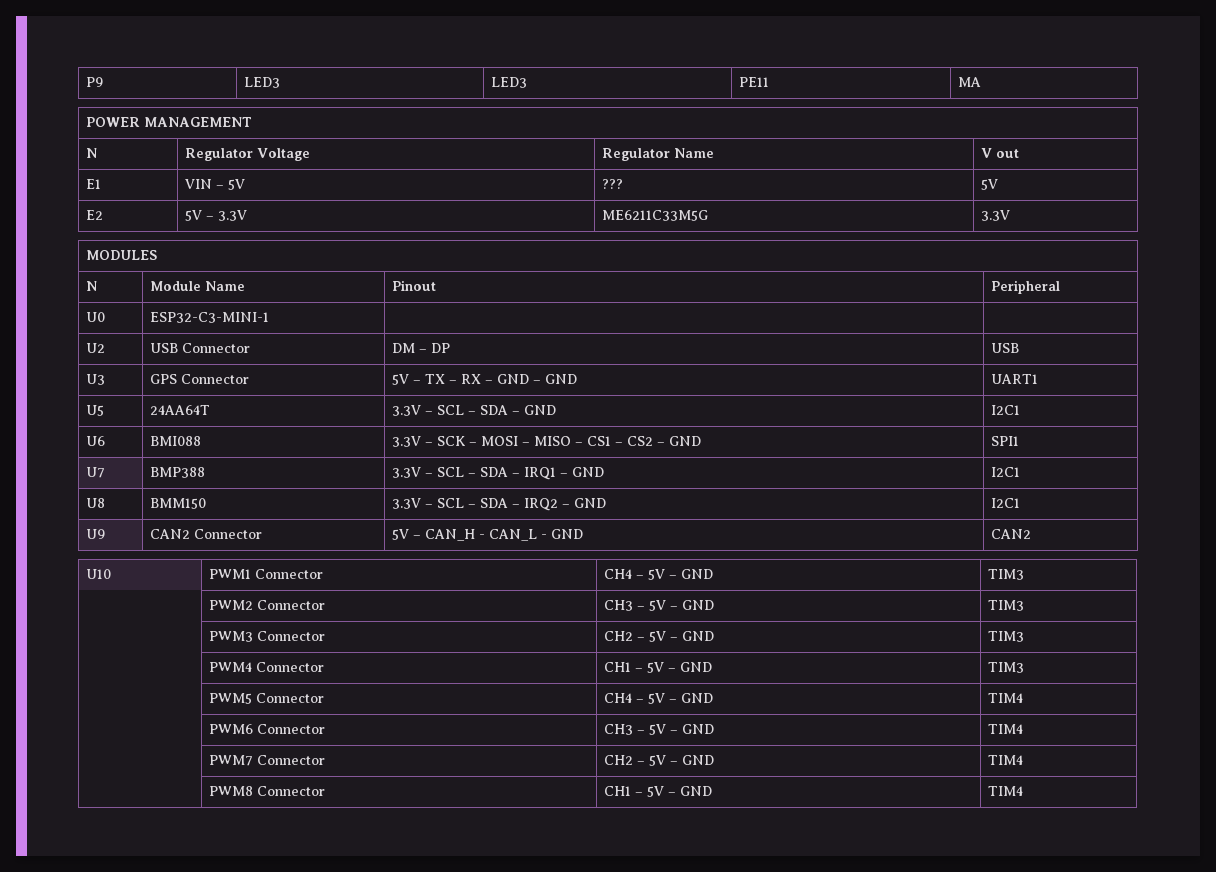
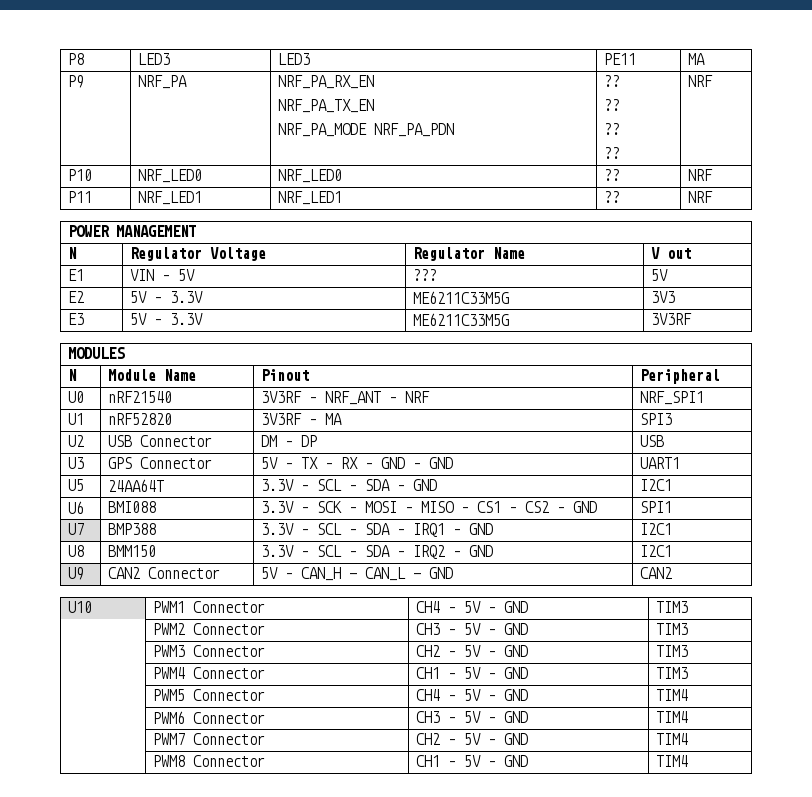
- P9 | LED3 | LED3 | PE11 | MA
+ P8 | LED3 | LED3 | PE11 | MA
+ P9 | NRF_PA | NRF_PA_RX_EN
+ NRF_PA_TX_EN
+ NRF_PA_MODE NRF_PA_PDN | ??
+ ??
+ ??
+ ?? | NRF
+ P10 | NRF_LED0 | NRF_LED0 | ?? | NRF
+ P11 | NRF_LED1 | NRF_LED1 | ?? | NRF
- E2 | 5V – 3.3V | ME6211C33M5G | 3.3V
+ E2 | 5V – 3.3V | ME6211C33M5G | 3V3
+ E3 | 5V – 3.3V | ME6211C33M5G | 3V3RF
- U0 | ESP32-C3-MINI-1 | |
+ U0 | nRF21540 | 3V3RF – NRF_ANT – NRF | NRF_SPI1
+ U1 | nRF52820 | 3V3RF – MA | SPI3

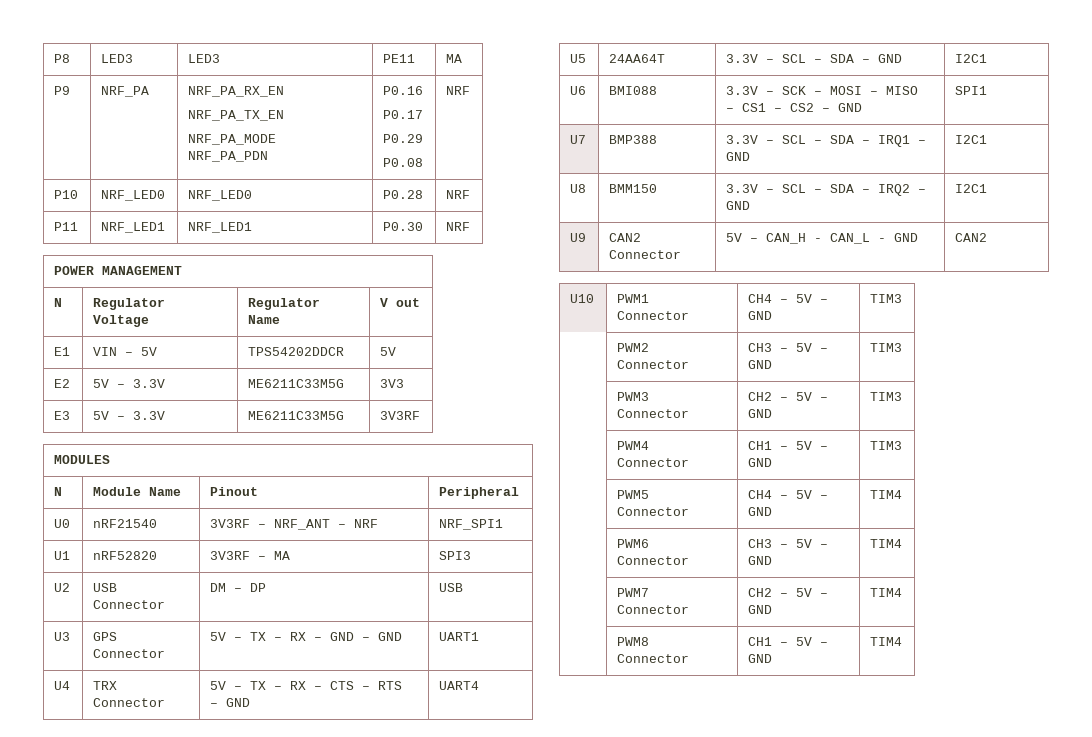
  P9 | NRF_PA | NRF_PA_RX_EN
  NRF_PA_TX_EN
- NRF_PA_MODE NRF_PA_PDN | ??
- ??
- ??
- ?? | NRF
+ NRF_PA_MODE NRF_PA_PDN | P0.16
+ P0.17
+ P0.29
+ P0.08 | NRF
- P10 | NRF_LED0 | NRF_LED0 | ?? | NRF
+ P10 | NRF_LED0 | NRF_LED0 | P0.28 | NRF
- P11 | NRF_LED1 | NRF_LED1 | ?? | NRF
+ P11 | NRF_LED1 | NRF_LED1 | P0.30 | NRF
- E1 | VIN – 5V | ??? | 5V
+ E1 | VIN – 5V | TPS54202DDCR | 5V
+ U4 | TRX Connector | 5V – TX – RX – CTS – RTS – GND | UART4

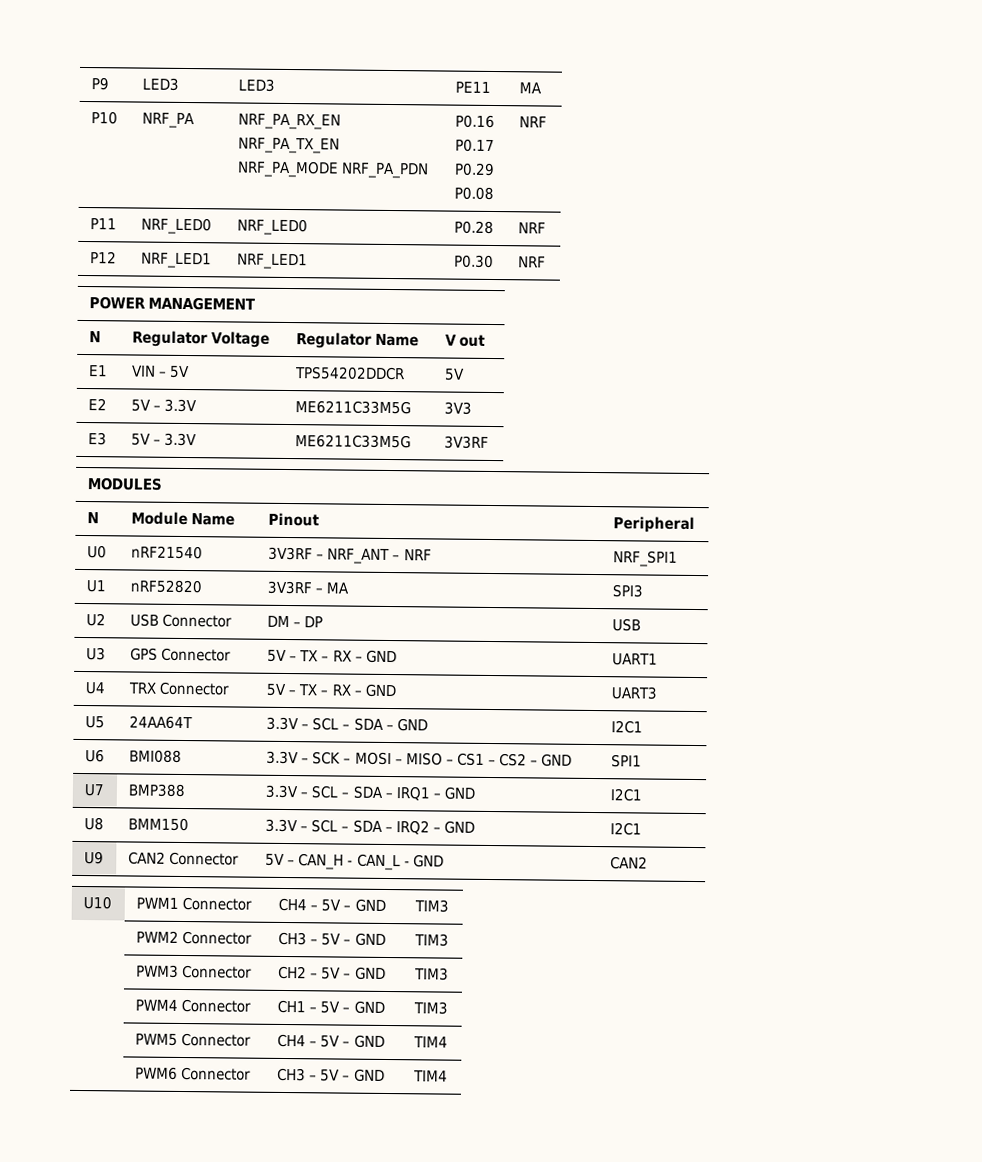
- P8 | LED3 | LED3 | PE11 | MA
+ P9 | LED3 | LED3 | PE11 | MA
- P9 | NRF_PA | NRF_PA_RX_EN
+ P10 | NRF_PA | NRF_PA_RX_EN
- P10 | NRF_LED0 | NRF_LED0 | P0.28 | NRF
+ P11 | NRF_LED0 | NRF_LED0 | P0.28 | NRF
- P11 | NRF_LED1 | NRF_LED1 | P0.30 | NRF
+ P12 | NRF_LED1 | NRF_LED1 | P0.30 | NRF
- U3 | GPS Connector | 5V – TX – RX – GND – GND | UART1
+ U3 | GPS Connector | 5V – TX – RX – GND | UART1
- U4 | TRX Connector | 5V – TX – RX – CTS – RTS – GND | UART4
+ U4 | TRX Connector | 5V – TX – RX – GND | UART3
- | PWM7 Connector | CH2 – 5V – GND | TIM4
- | PWM8 Connector | CH1 – 5V – GND | TIM4

